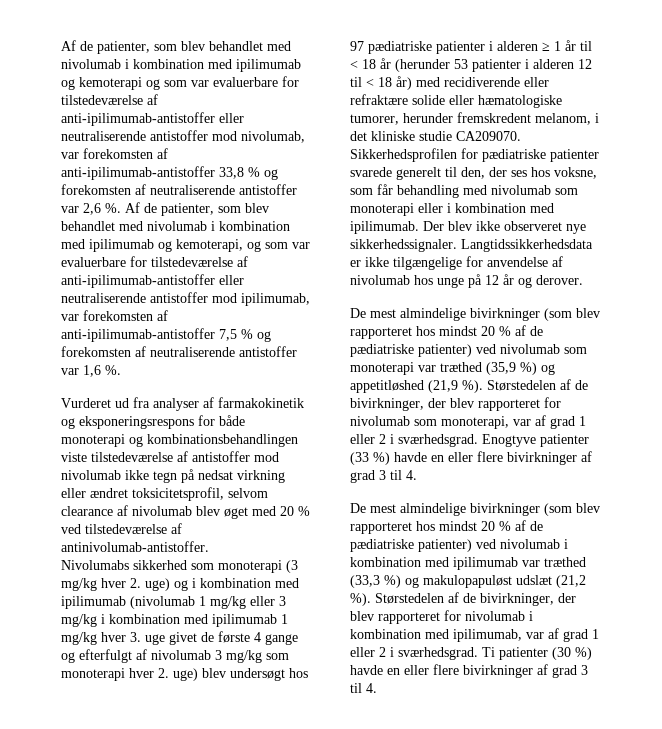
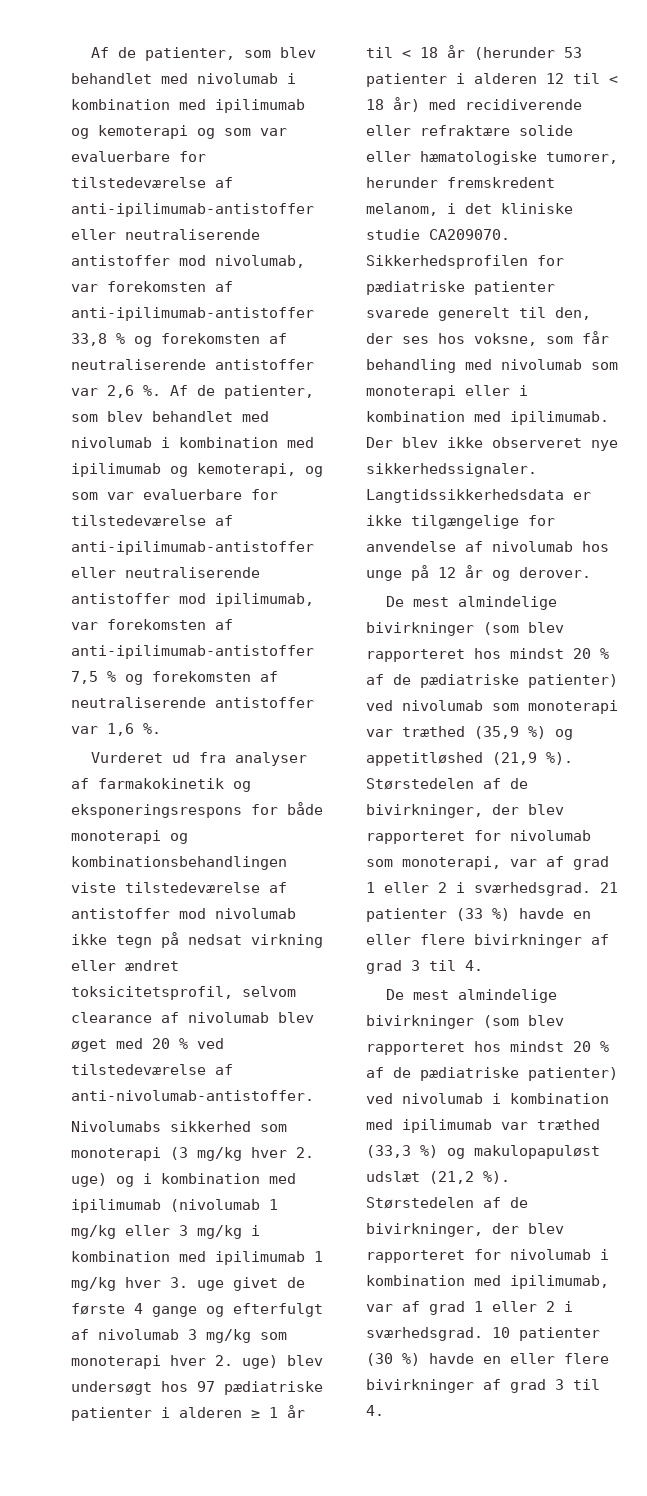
- Vurderet ud fra analyser af farmakokinetik og eksponeringsrespons for både monoterapi og kombinationsbehandlingen viste tilstedeværelse af antistoffer mod nivolumab ikke tegn på nedsat virkning eller ændret toksicitetsprofil, selvom clearance af nivolumab blev øget med 20 % ved tilstedeværelse af antinivolumab-antistoffer.
+ Vurderet ud fra analyser af farmakokinetik og eksponeringsrespons for både monoterapi og kombinationsbehandlingen viste tilstedeværelse af antistoffer mod nivolumab ikke tegn på nedsat virkning eller ændret toksicitetsprofil, selvom clearance af nivolumab blev øget med 20 % ved tilstedeværelse af anti-nivolumab-antistoffer.
- Enogtyve patienter (33 %) havde en eller flere bivirkninger af grad 3 til 4.
+ 21 patienter (33 %) havde en eller flere bivirkninger af grad 3 til 4.
- Ti patienter (30 %) havde en eller flere bivirkninger af grad 3 til 4.
+ 10 patienter (30 %) havde en eller flere bivirkninger af grad 3 til 4.

